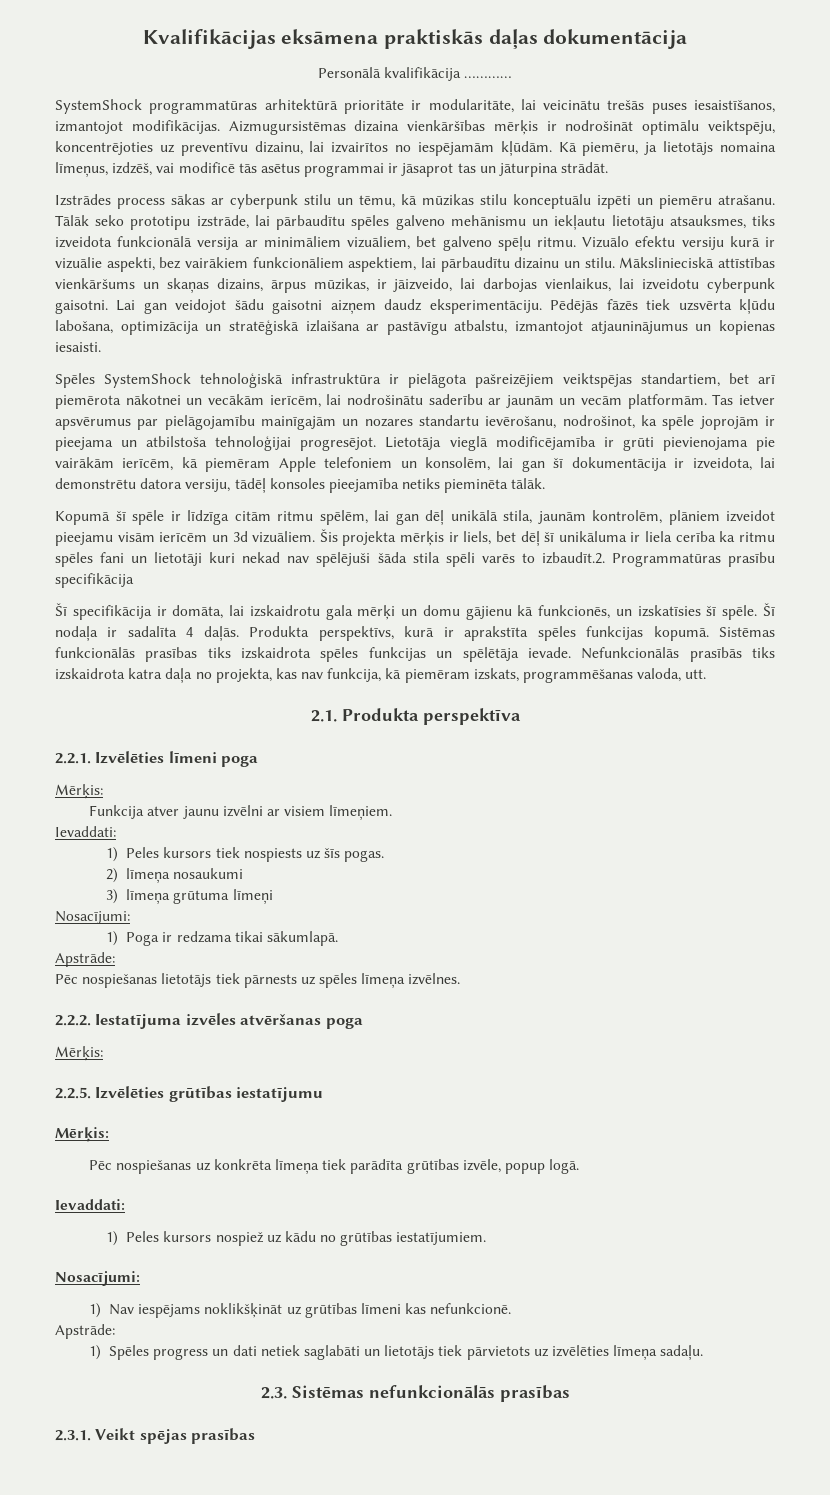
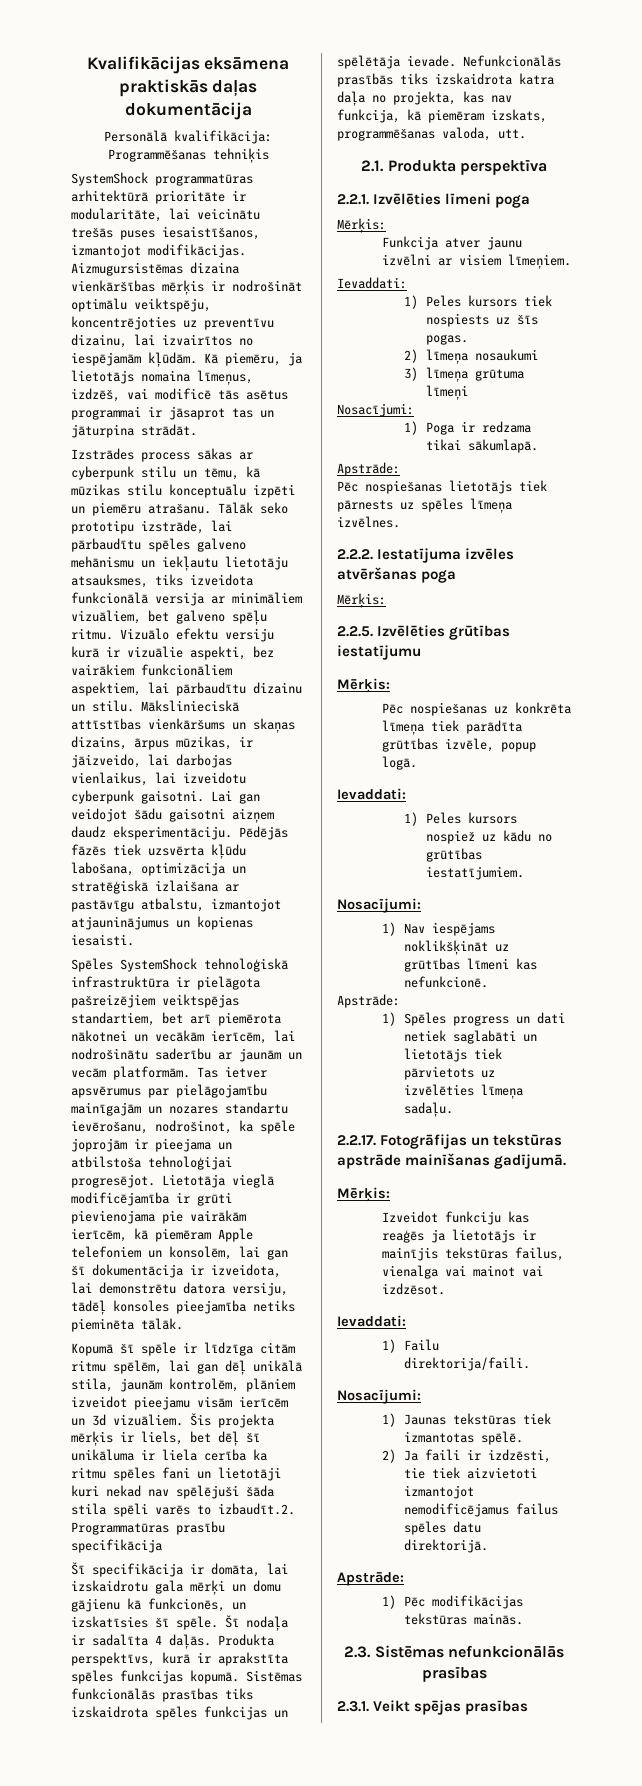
- Personālā kvalifikācija …………
+ Personālā kvalifikācija: Programmēšanas tehniķis
+ 2.2.17. Fotogrāfijas un tekstūras apstrāde mainīšanas gadījumā.
+ Mērķis:
+ Izveidot funkciju kas reaģēs ja lietotājs ir mainījis tekstūras failus, vienalga vai mainot vai izdzēsot.
+ Ievaddati:
+ 1) Failu direktorija/faili.
+ Nosacījumi:
+ 1) Jaunas tekstūras tiek izmantotas spēlē.
+ 2) Ja faili ir izdzēsti, tie tiek aizvietoti izmantojot nemodificējamus failus spēles datu direktorijā.
+ Apstrāde:
+ 1) Pēc modifikācijas tekstūras mainās.

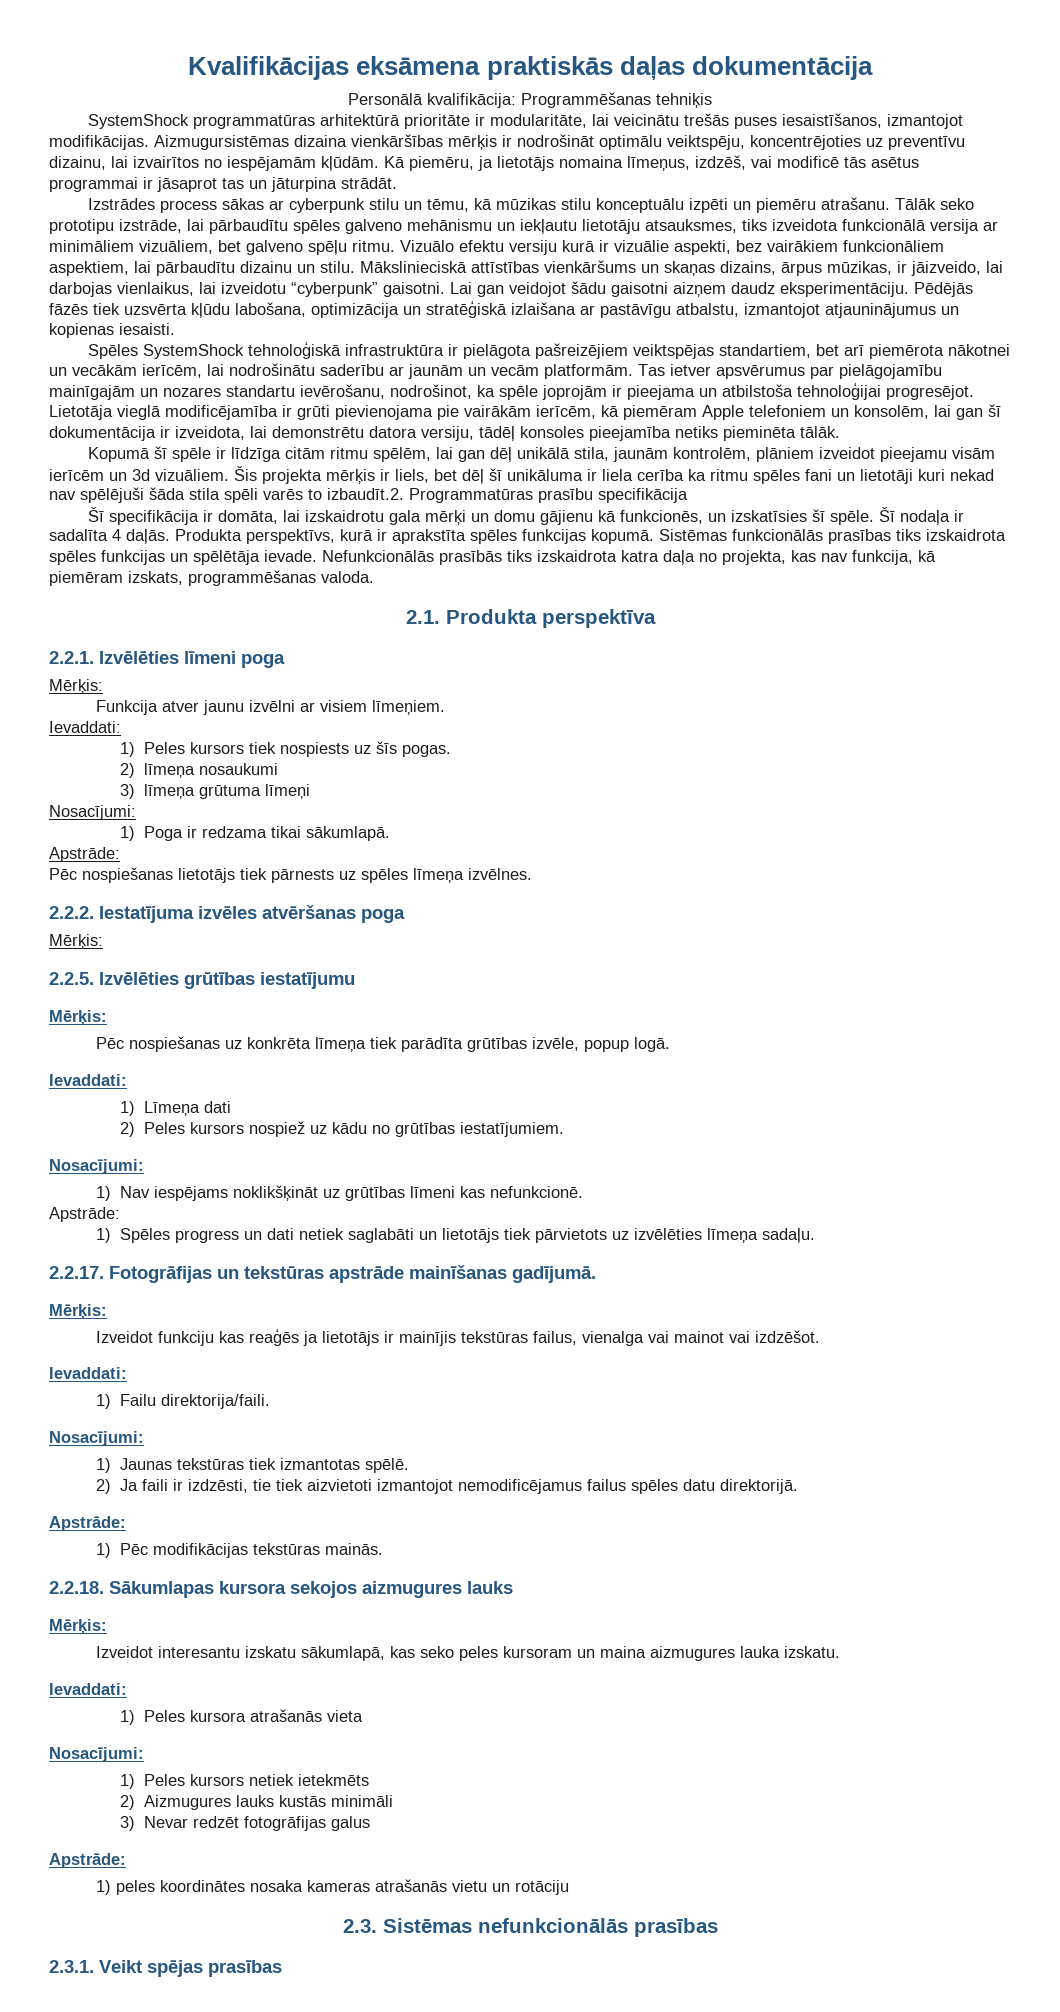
- Mākslinieciskā attīstības vienkāršums un skaņas dizains, ārpus mūzikas, ir jāizveido, lai darbojas vienlaikus, lai izveidotu cyberpunk gaisotni.
+ Mākslinieciskā attīstības vienkāršums un skaņas dizains, ārpus mūzikas, ir jāizveido, lai darbojas vienlaikus, lai izveidotu “cyberpunk” gaisotni.
- Nefunkcionālās prasībās tiks izskaidrota katra daļa no projekta, kas nav funkcija, kā piemēram izskats, programmēšanas valoda, utt.
+ Nefunkcionālās prasībās tiks izskaidrota katra daļa no projekta, kas nav funkcija, kā piemēram izskats, programmēšanas valoda.
- 1) Peles kursors nospiež uz kādu no grūtības iestatījumiem.
+ 1) Līmeņa dati
+ 2) Peles kursors nospiež uz kādu no grūtības iestatījumiem.
- Izveidot funkciju kas reaģēs ja lietotājs ir mainījis tekstūras failus, vienalga vai mainot vai izdzēsot.
+ Izveidot funkciju kas reaģēs ja lietotājs ir mainījis tekstūras failus, vienalga vai mainot vai izdzēšot.
+ 2.2.18. Sākumlapas kursora sekojos aizmugures lauks
+ Mērķis:
+ Izveidot interesantu izskatu sākumlapā, kas seko peles kursoram un maina aizmugures lauka izskatu.
+ Ievaddati:
+ 1) Peles kursora atrašanās vieta
+ Nosacījumi:
+ 1) Peles kursors netiek ietekmēts
+ 2) Aizmugures lauks kustās minimāli
+ 3) Nevar redzēt fotogrāfijas galus
+ Apstrāde:
+ 1) peles koordinātes nosaka kameras atrašanās vietu un rotāciju

